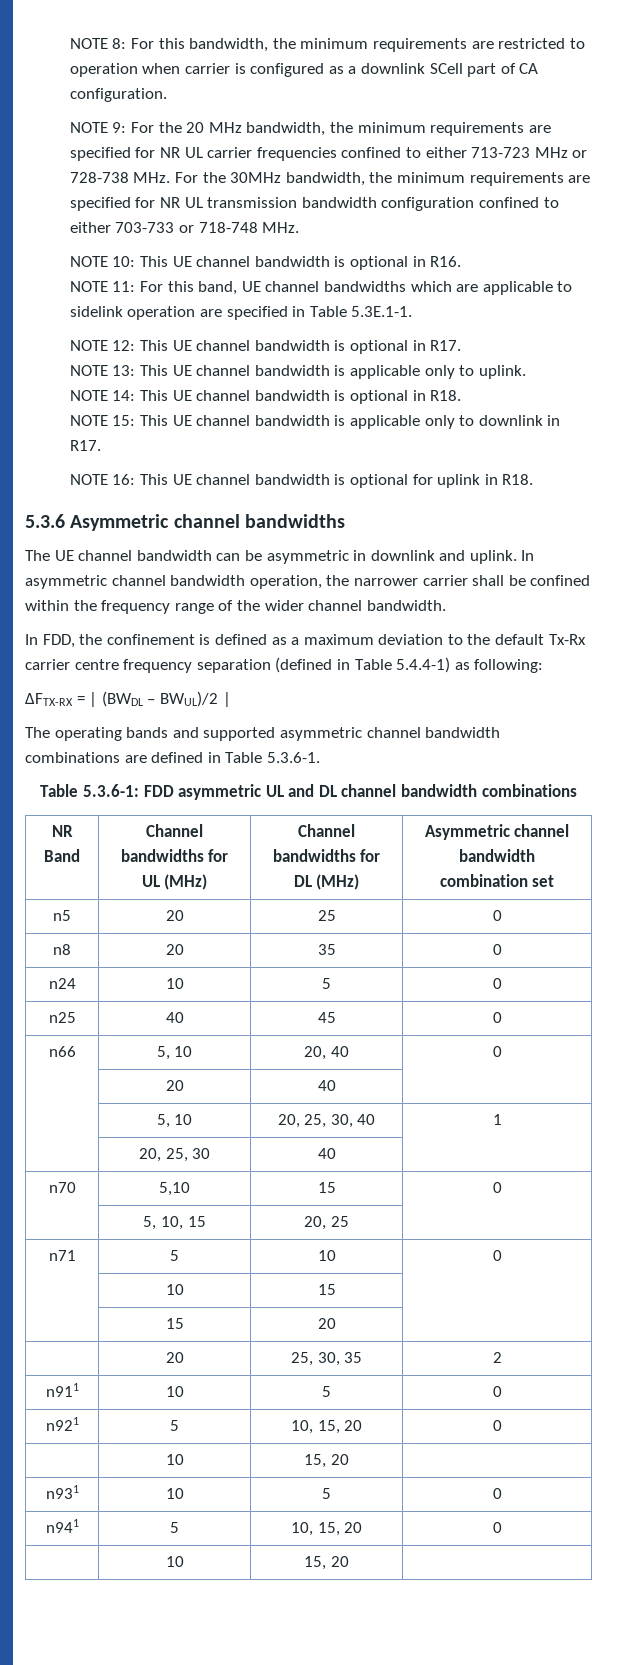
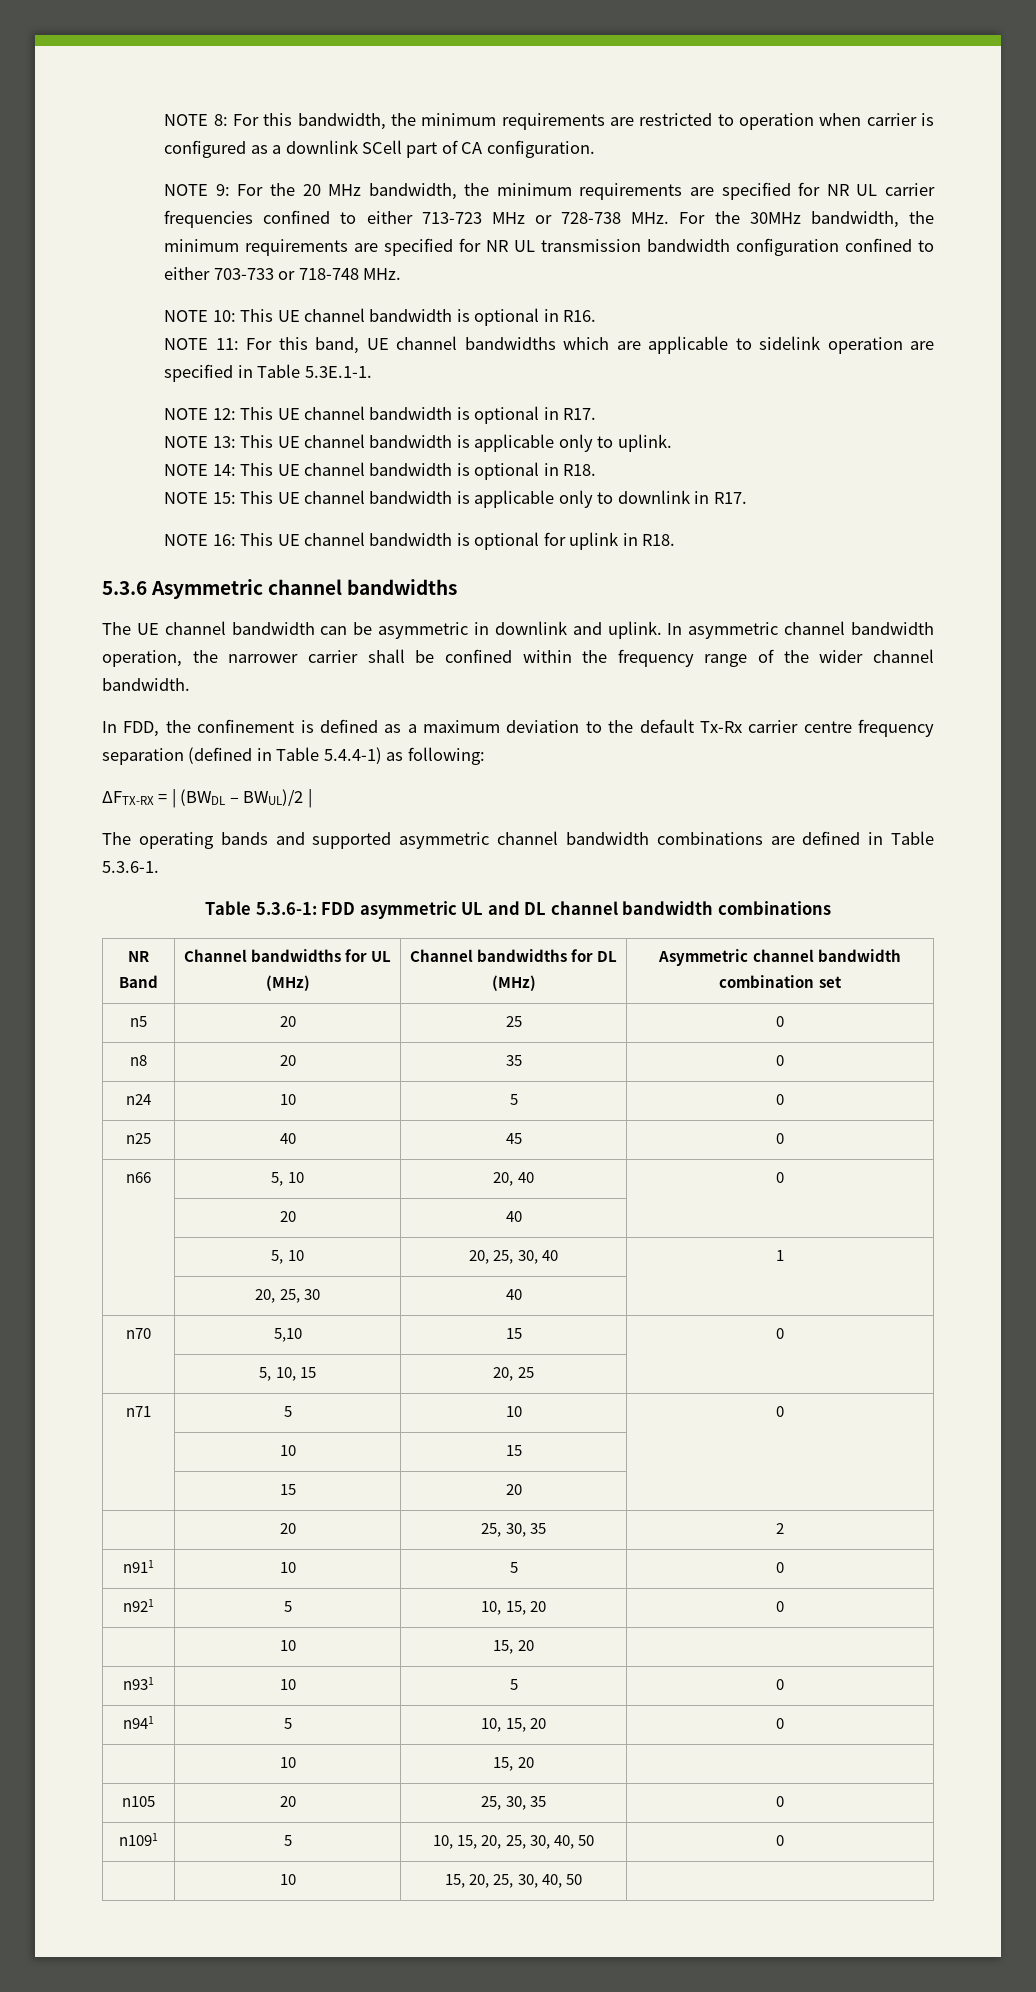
+ n105 | 20 | 25, 30, 35 | 0
+ n1091 | 5 | 10, 15, 20, 25, 30, 40, 50 | 0
+ | 10 | 15, 20, 25, 30, 40, 50 |

